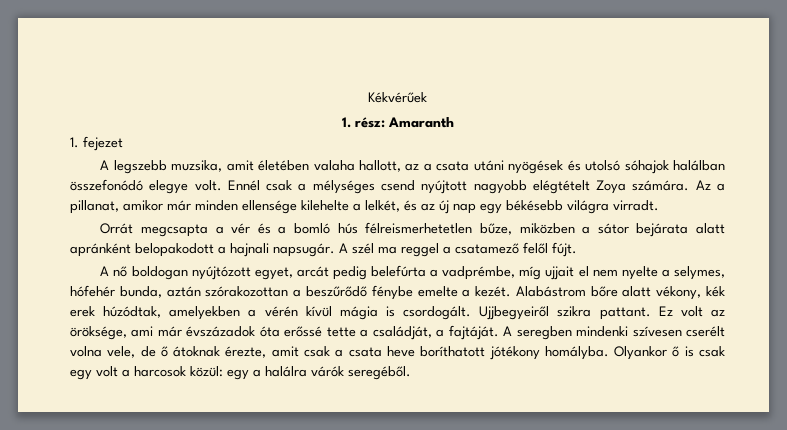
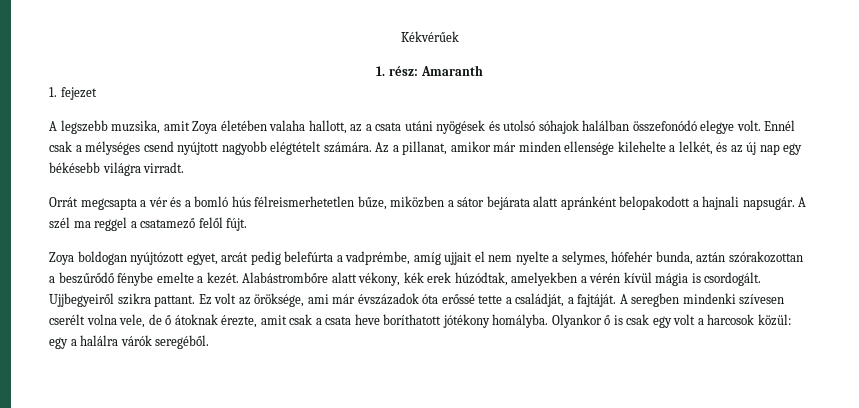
- A legszebb muzsika, amit életében valaha hallott, az a csata utáni nyögések és utolsó sóhajok halálban összefonódó elegye volt.
+ A legszebb muzsika, amit Zoya életében valaha hallott, az a csata utáni nyögések és utolsó sóhajok halálban összefonódó elegye volt.
- Ennél csak a mélységes csend nyújtott nagyobb elégtételt Zoya számára.
+ Ennél csak a mélységes csend nyújtott nagyobb elégtételt számára.
- A nő boldogan nyújtózott egyet, arcát pedig belefúrta a vadprémbe, míg ujjait el nem nyelte a selymes, hófehér bunda, aztán szórakozottan a beszűrődő fénybe emelte a kezét.
+ Zoya boldogan nyújtózott egyet, arcát pedig belefúrta a vadprémbe, amíg ujjait el nem nyelte a selymes, hófehér bunda, aztán szórakozottan a beszűrődő fénybe emelte a kezét.
- Alabástrom bőre alatt vékony, kék erek húzódtak, amelyekben a vérén kívül mágia is csordogált.
+ Alabástrombőre alatt vékony, kék erek húzódtak, amelyekben a vérén kívül mágia is csordogált.

